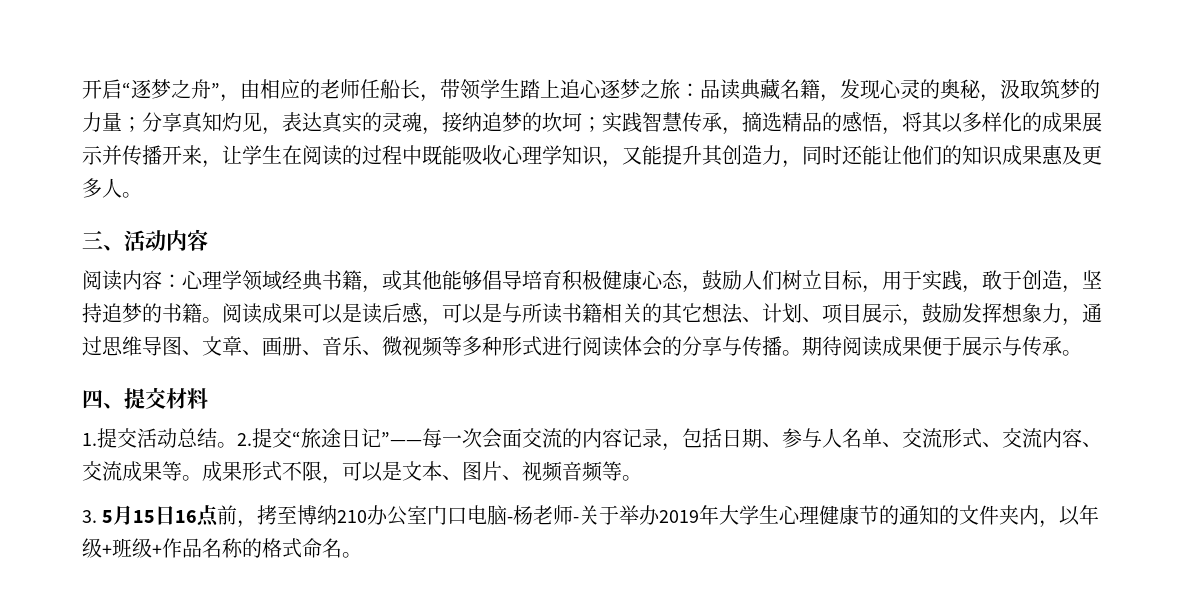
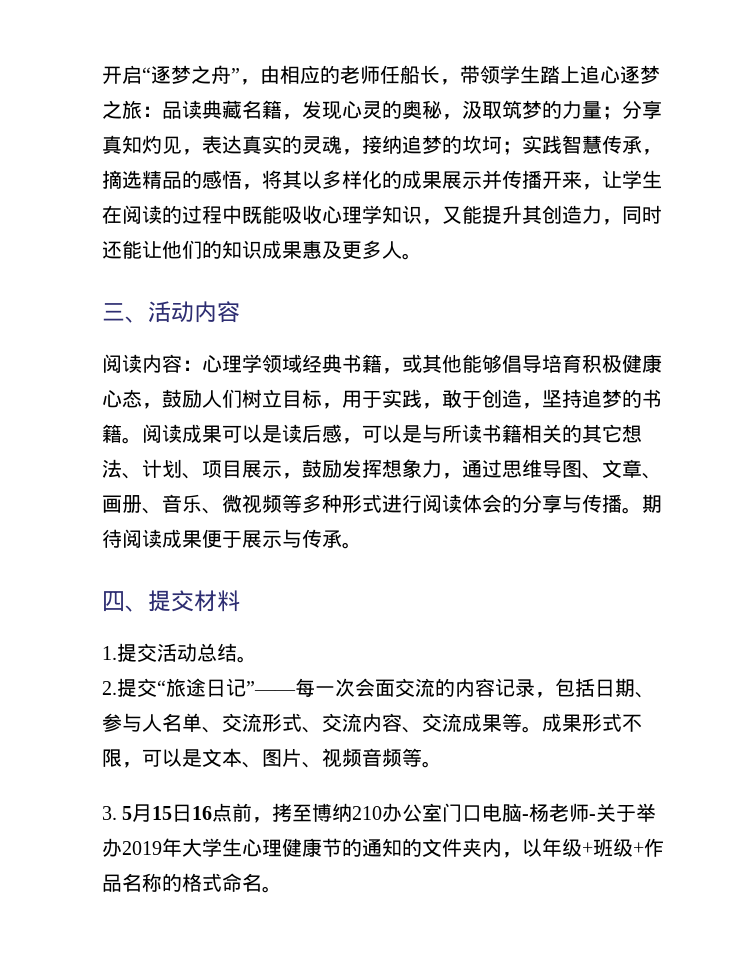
- 1.提交活动总结。2.提交“旅途日记”——每一次会面交流的内容记录，包括日期、参与人名单、交流形式、交流内容、交流成果等。
+ 1.提交活动总结。
+ 2.提交“旅途日记”——每一次会面交流的内容记录，包括日期、参与人名单、交流形式、交流内容、交流成果等。

